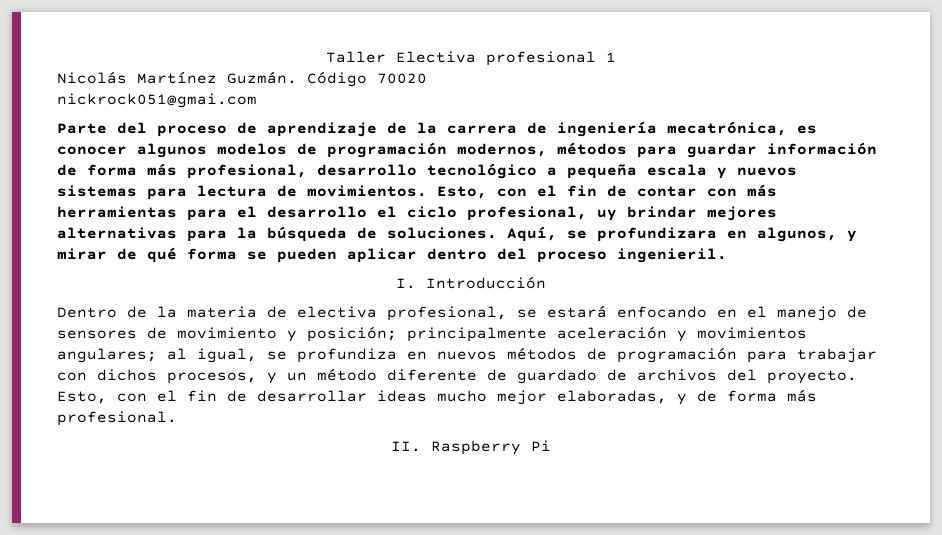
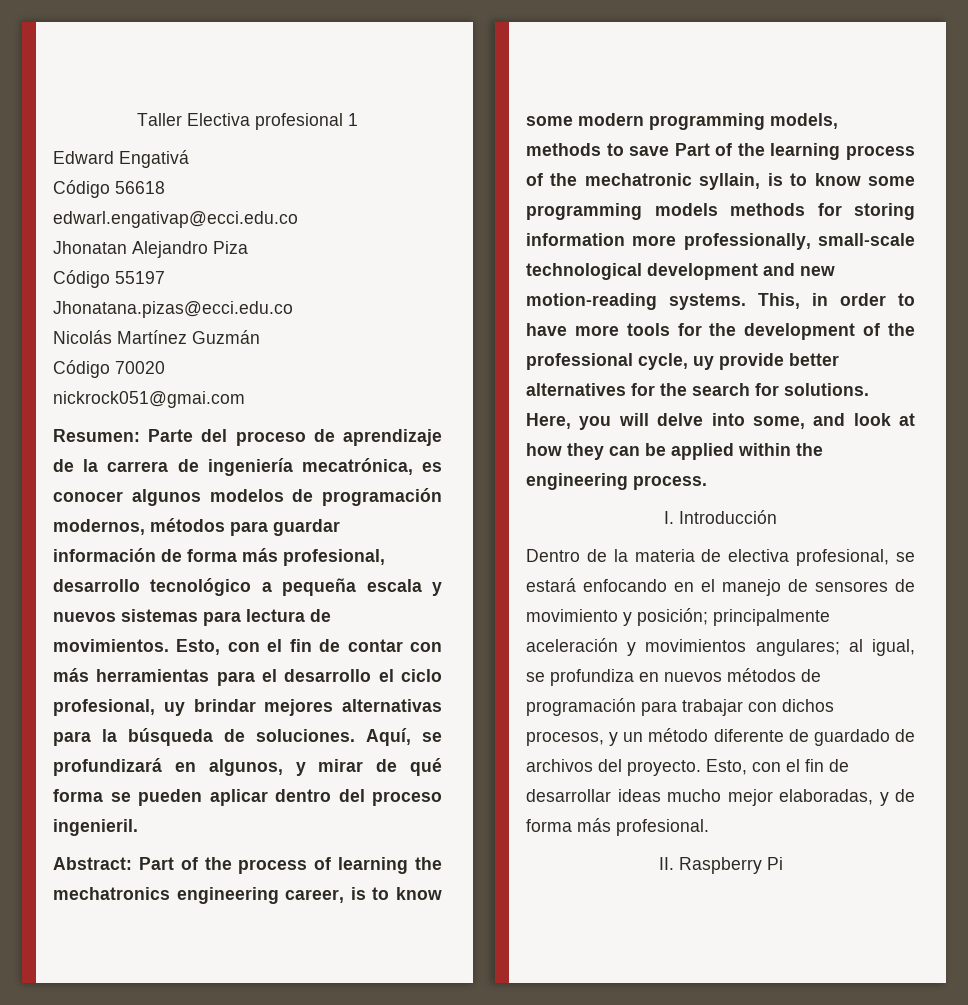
+ Edward Engativá
+ Código 56618
+ edwarl.engativap@ecci.edu.co
+ Jhonatan Alejandro Piza
+ Código 55197
+ Jhonatana.pizas@ecci.edu.co
- Nicolás Martínez Guzmán. Código 70020
+ Nicolás Martínez Guzmán
+ Código 70020
- Parte del proceso de aprendizaje de la carrera de ingeniería mecatrónica, es conocer algunos modelos de programación modernos, métodos para guardar información de forma más profesional, desarrollo tecnológico a pequeña escala y nuevos sistemas para lectura de movimientos.
+ Resumen: Parte del proceso de aprendizaje de la carrera de ingeniería mecatrónica, es conocer algunos modelos de programación modernos, métodos para guardar información de forma más profesional, desarrollo tecnológico a pequeña escala y nuevos sistemas para lectura de movimientos.
- Aquí, se profundizara en algunos, y mirar de qué forma se pueden aplicar dentro del proceso ingenieril.
+ Aquí, se profundizará en algunos, y mirar de qué forma se pueden aplicar dentro del proceso ingenieril.
+ Abstract: Part of the process of learning the mechatronics engineering career, is to know some modern programming models, methods to save Part of the learning process of the mechatronic syllain, is to know some programming models methods for storing information more professionally, small-scale technological development and new motion-reading systems. This, in order to have more tools for the development of the professional cycle, uy provide better alternatives for the search for solutions. Here, you will delve into some, and look at how they can be applied within the engineering process.

